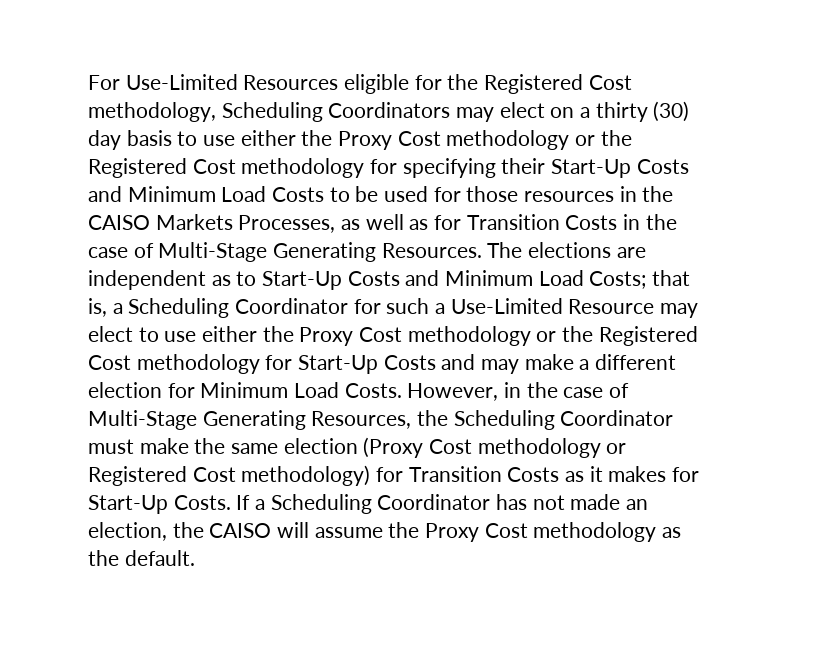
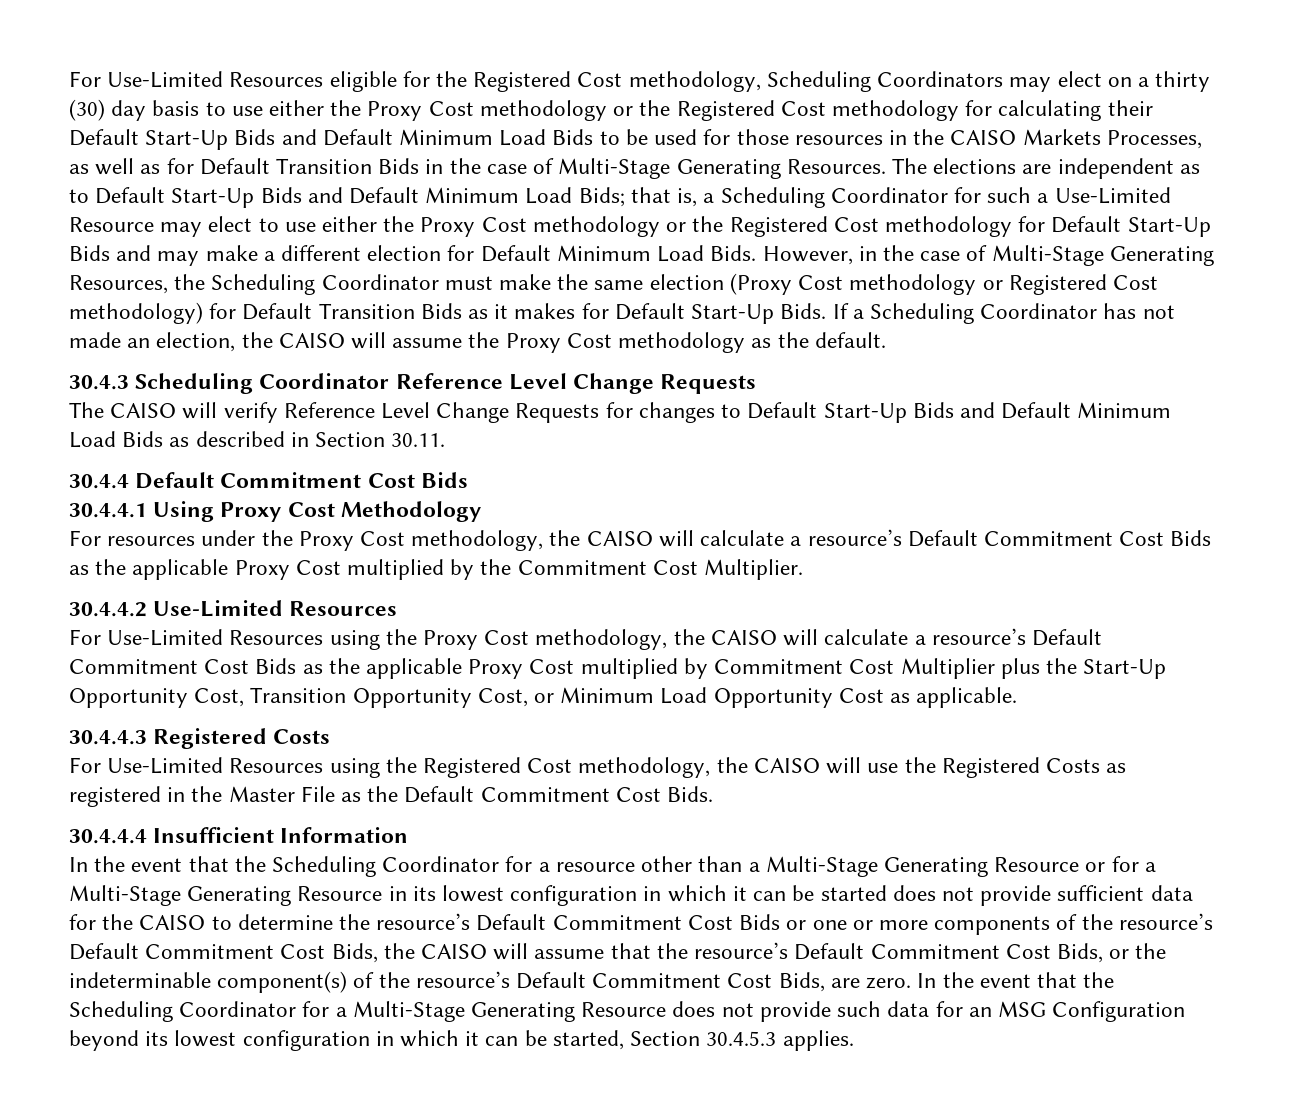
- For Use-Limited Resources eligible for the Registered Cost methodology, Scheduling Coordinators may elect on a thirty (30) day basis to use either the Proxy Cost methodology or the Registered Cost methodology for specifying their Start-Up Costs and Minimum Load Costs to be used for those resources in the CAISO Markets Processes, as well as for Transition Costs in the case of Multi-Stage Generating Resources.
+ For Use-Limited Resources eligible for the Registered Cost methodology, Scheduling Coordinators may elect on a thirty (30) day basis to use either the Proxy Cost methodology or the Registered Cost methodology for calculating their Default Start-Up Bids and Default Minimum Load Bids to be used for those resources in the CAISO Markets Processes, as well as for Default Transition Bids in the case of Multi-Stage Generating Resources.
- The elections are independent as to Start-Up Costs and Minimum Load Costs; that is, a Scheduling Coordinator for such a Use-Limited Resource may elect to use either the Proxy Cost methodology or the Registered Cost methodology for Start-Up Costs and may make a different election for Minimum Load Costs.
+ The elections are independent as to Default Start-Up Bids and Default Minimum Load Bids; that is, a Scheduling Coordinator for such a Use-Limited Resource may elect to use either the Proxy Cost methodology or the Registered Cost methodology for Default Start-Up Bids and may make a different election for Default Minimum Load Bids.
- However, in the case of Multi-Stage Generating Resources, the Scheduling Coordinator must make the same election (Proxy Cost methodology or Registered Cost methodology) for Transition Costs as it makes for Start-Up Costs.
+ However, in the case of Multi-Stage Generating Resources, the Scheduling Coordinator must make the same election (Proxy Cost methodology or Registered Cost methodology) for Default Transition Bids as it makes for Default Start-Up Bids.
+ 30.4.3 Scheduling Coordinator Reference Level Change Requests
+ The CAISO will verify Reference Level Change Requests for changes to Default Start-Up Bids and Default Minimum Load Bids as described in Section 30.11.
+ 30.4.4 Default Commitment Cost Bids
+ 30.4.4.1 Using Proxy Cost Methodology
+ For resources under the Proxy Cost methodology, the CAISO will calculate a resource’s Default Commitment Cost Bids as the applicable Proxy Cost multiplied by the Commitment Cost Multiplier.
+ 30.4.4.2 Use-Limited Resources
+ For Use-Limited Resources using the Proxy Cost methodology, the CAISO will calculate a resource’s Default Commitment Cost Bids as the applicable Proxy Cost multiplied by Commitment Cost Multiplier plus the Start-Up Opportunity Cost, Transition Opportunity Cost, or Minimum Load Opportunity Cost as applicable.
+ 30.4.4.3 Registered Costs
+ For Use-Limited Resources using the Registered Cost methodology, the CAISO will use the Registered Costs as registered in the Master File as the Default Commitment Cost Bids.
+ 30.4.4.4 Insufficient Information
+ In the event that the Scheduling Coordinator for a resource other than a Multi-Stage Generating Resource or for a Multi-Stage Generating Resource in its lowest configuration in which it can be started does not provide sufficient data for the CAISO to determine the resource’s Default Commitment Cost Bids or one or more components of the resource’s Default Commitment Cost Bids, the CAISO will assume that the resource’s Default Commitment Cost Bids, or the indeterminable component(s) of the resource’s Default Commitment Cost Bids, are zero. In the event that the Scheduling Coordinator for a Multi-Stage Generating Resource does not provide such data for an MSG Configuration beyond its lowest configuration in which it can be started, Section 30.4.5.3 applies.

